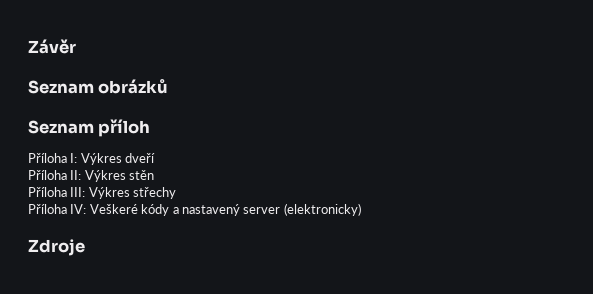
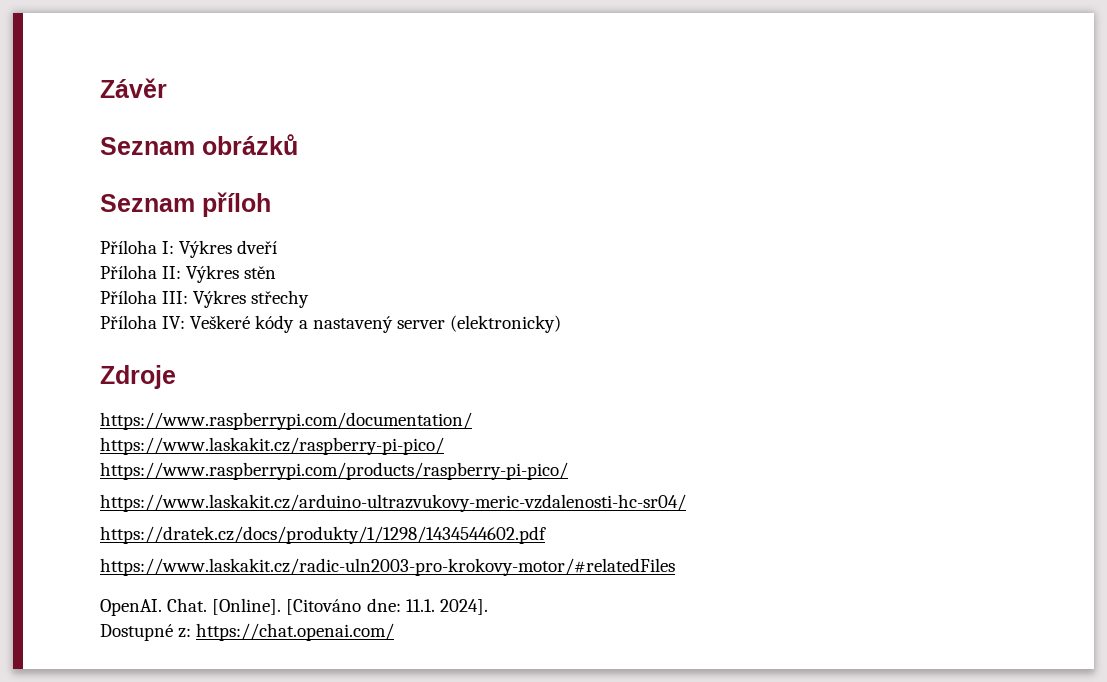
+ https://www.raspberrypi.com/documentation/
+ https://www.laskakit.cz/raspberry-pi-pico/
+ https://www.raspberrypi.com/products/raspberry-pi-pico/
+ https://www.laskakit.cz/arduino-ultrazvukovy-meric-vzdalenosti-hc-sr04/
+ https://dratek.cz/docs/produkty/1/1298/1434544602.pdf
+ https://www.laskakit.cz/radic-uln2003-pro-krokovy-motor/#relatedFiles
+ OpenAI. Chat. [Online]. [Citováno dne: 11.1. 2024].
+ Dostupné z: https://chat.openai.com/

